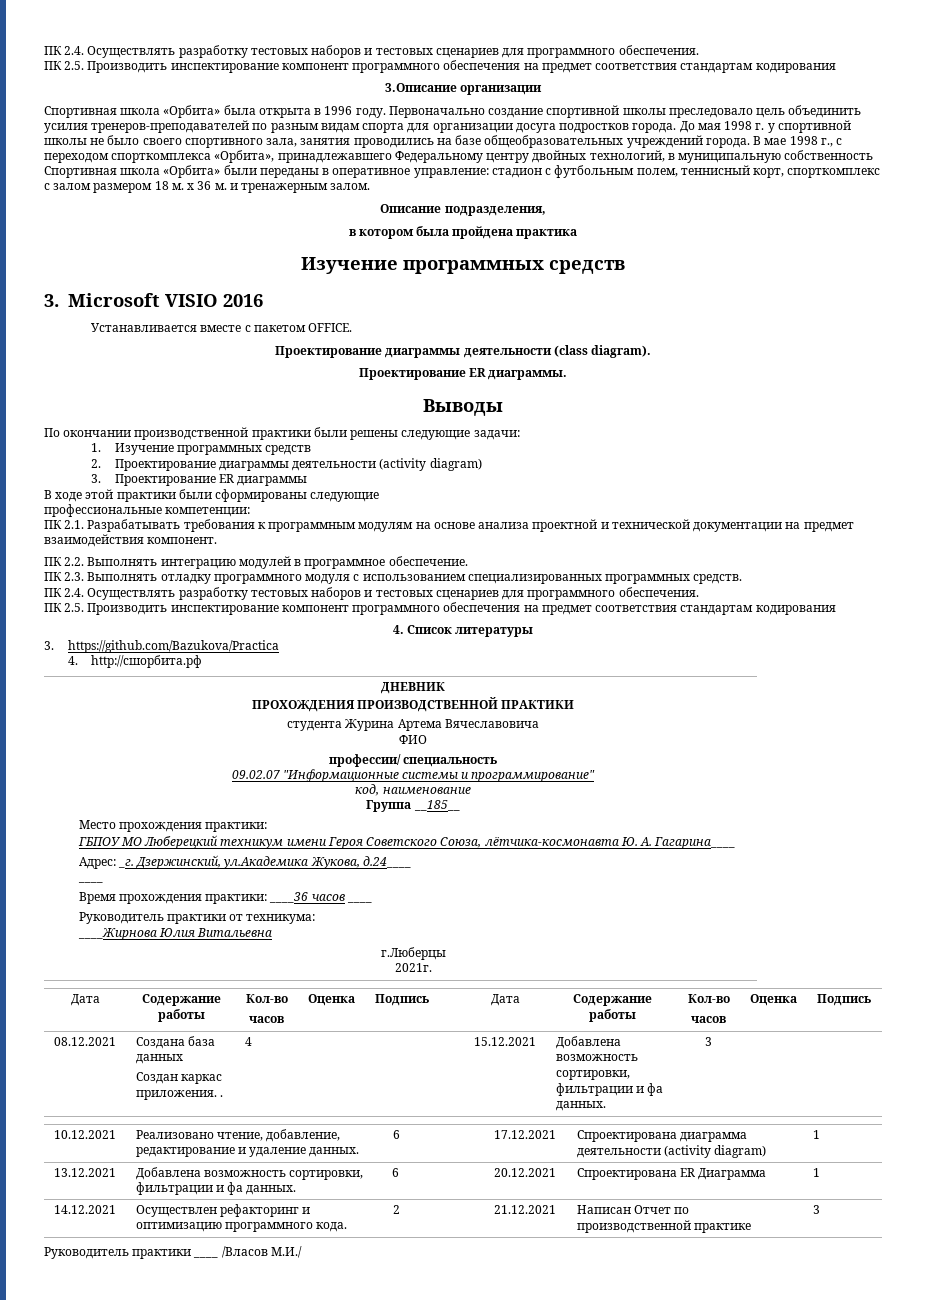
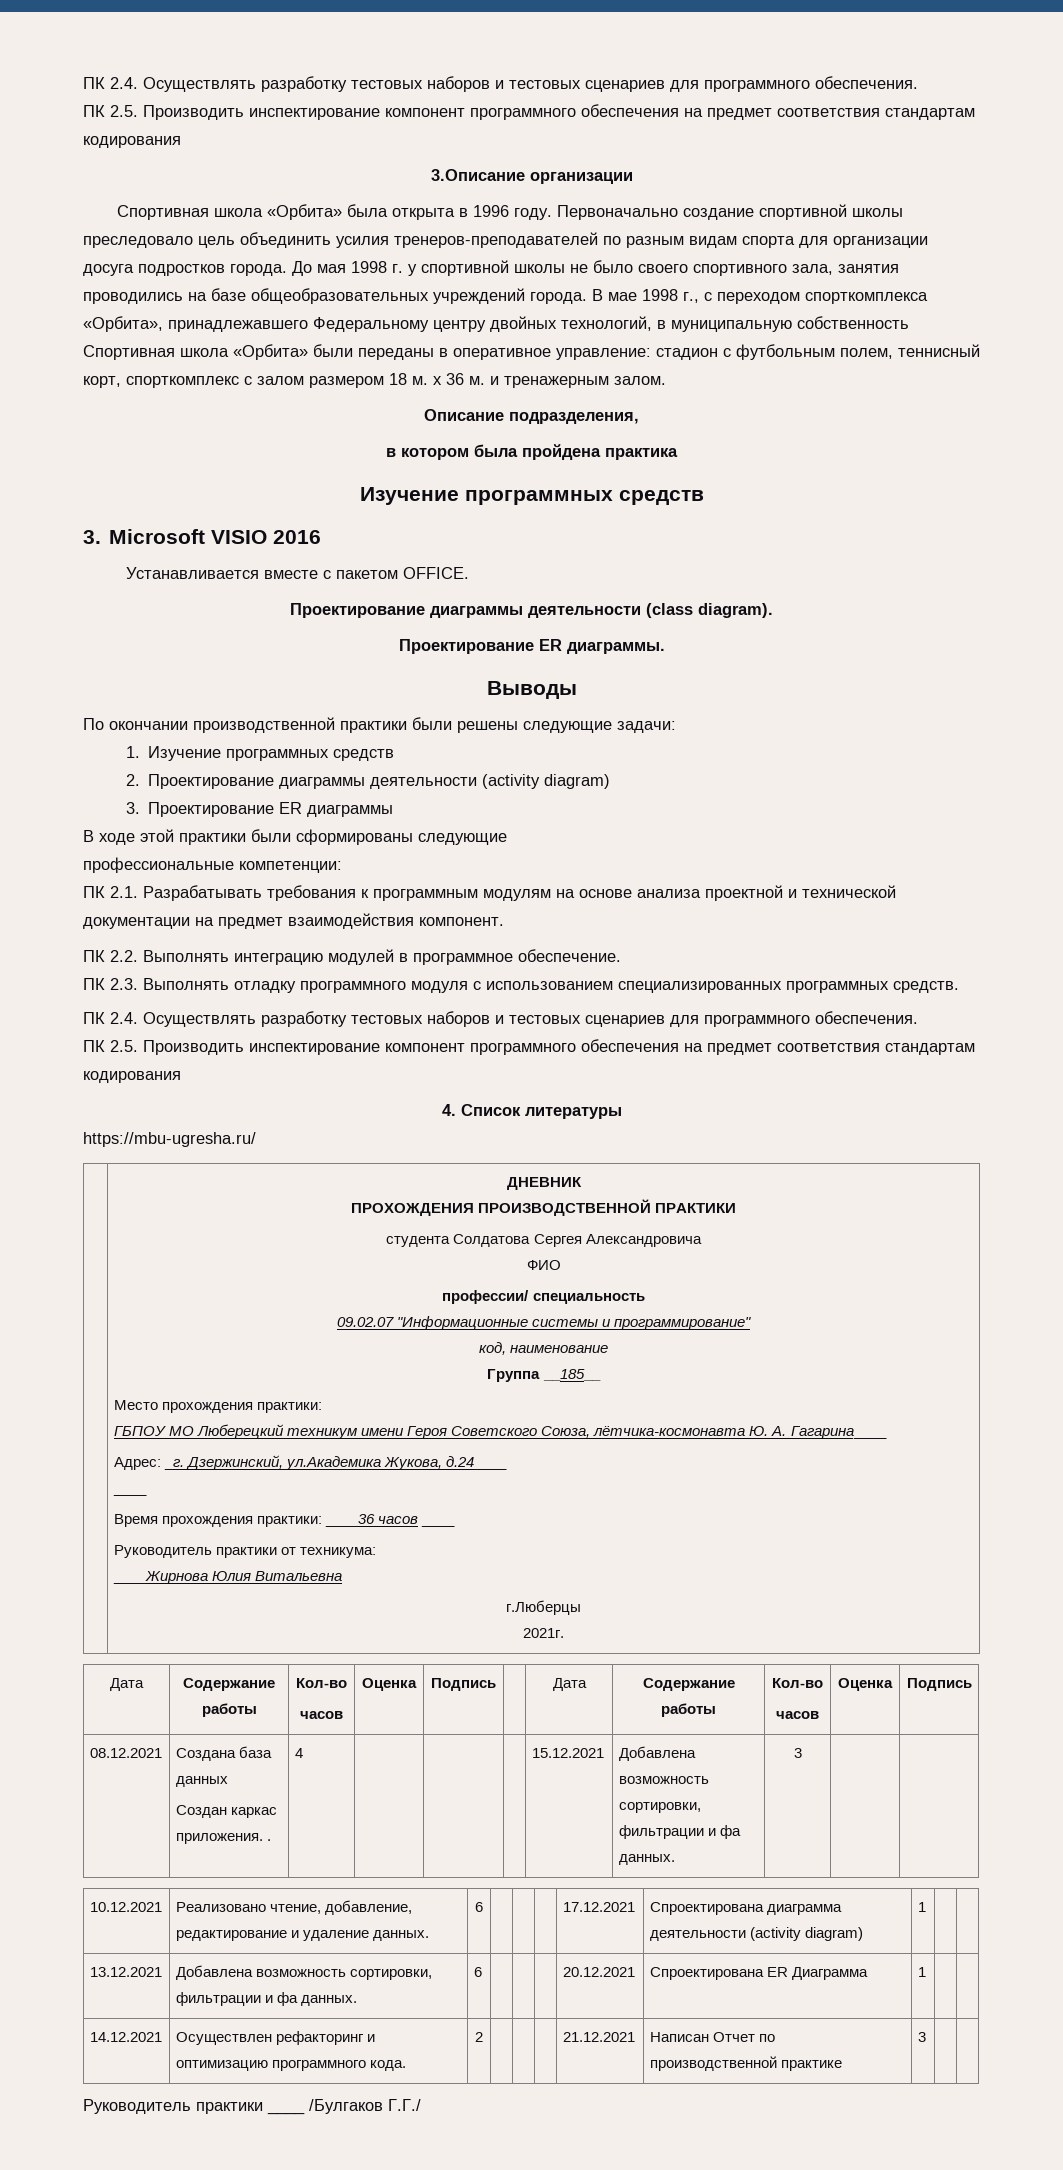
- 3. https://github.com/Bazukova/Practica
- 4. http://сшорбита.рф
+ https://mbu-ugresha.ru/
- студента Журина Артема Вячеславовича
+ студента Солдатова Сергея Александровича
- Руководитель практики ____ /Власов М.И./
+ Руководитель практики ____ /Булгаков Г.Г./

